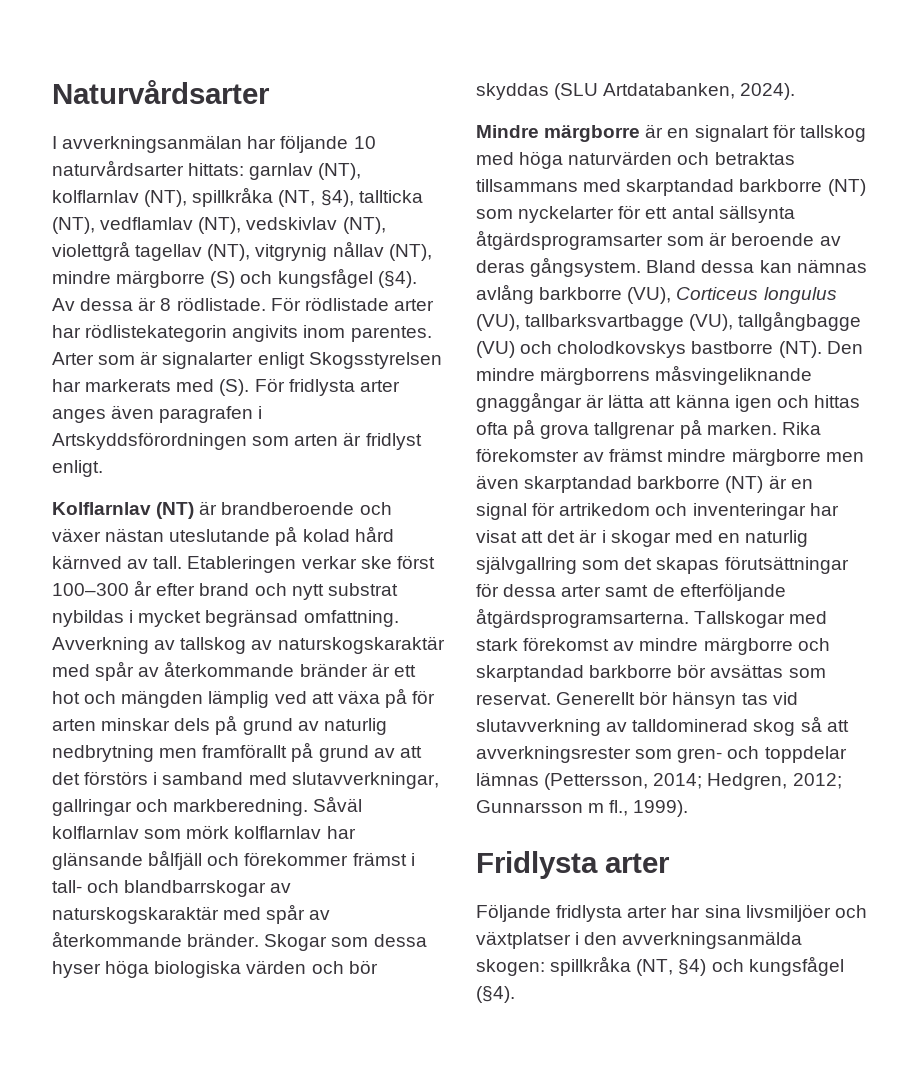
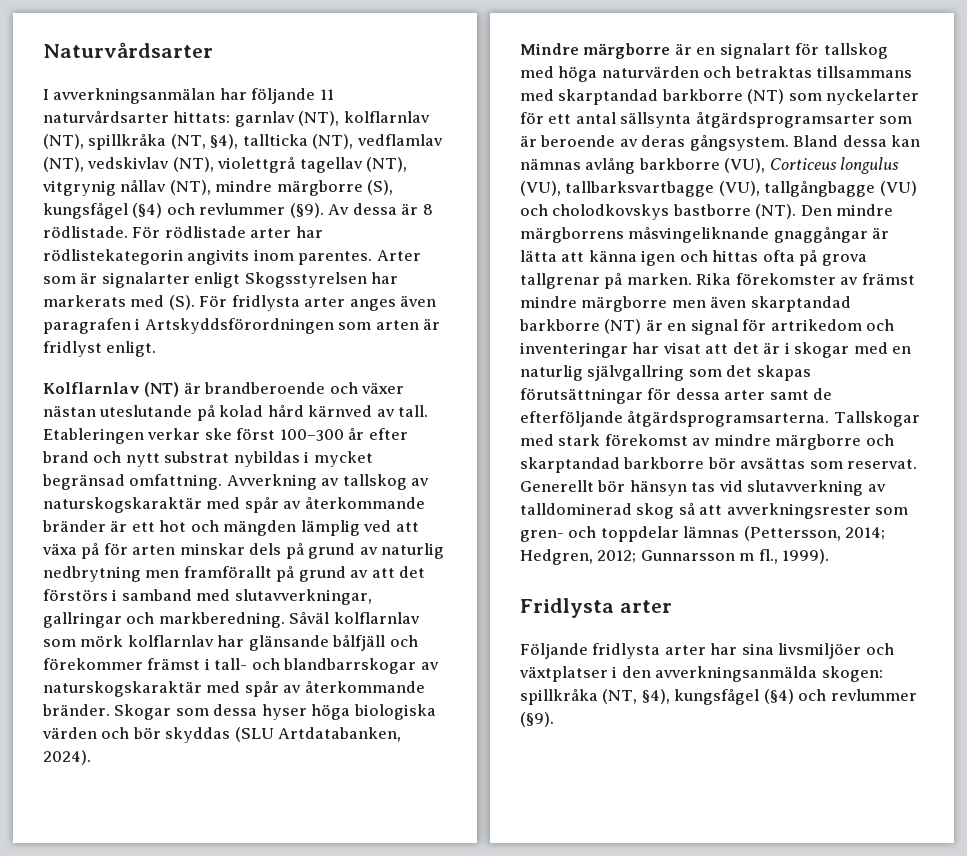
- I avverkningsanmälan har följande 10 naturvårdsarter hittats: garnlav (NT), kolflarnlav (NT), spillkråka (NT, §4), tallticka (NT), vedflamlav (NT), vedskivlav (NT), violettgrå tagellav (NT), vitgrynig nållav (NT), mindre märgborre (S) och kungsfågel (§4).
+ I avverkningsanmälan har följande 11 naturvårdsarter hittats: garnlav (NT), kolflarnlav (NT), spillkråka (NT, §4), tallticka (NT), vedflamlav (NT), vedskivlav (NT), violettgrå tagellav (NT), vitgrynig nållav (NT), mindre märgborre (S), kungsfågel (§4) och revlummer (§9).
- Följande fridlysta arter har sina livsmiljöer och växtplatser i den avverkningsanmälda skogen: spillkråka (NT, §4) och kungsfågel (§4).
+ Följande fridlysta arter har sina livsmiljöer och växtplatser i den avverkningsanmälda skogen: spillkråka (NT, §4), kungsfågel (§4) och revlummer (§9).

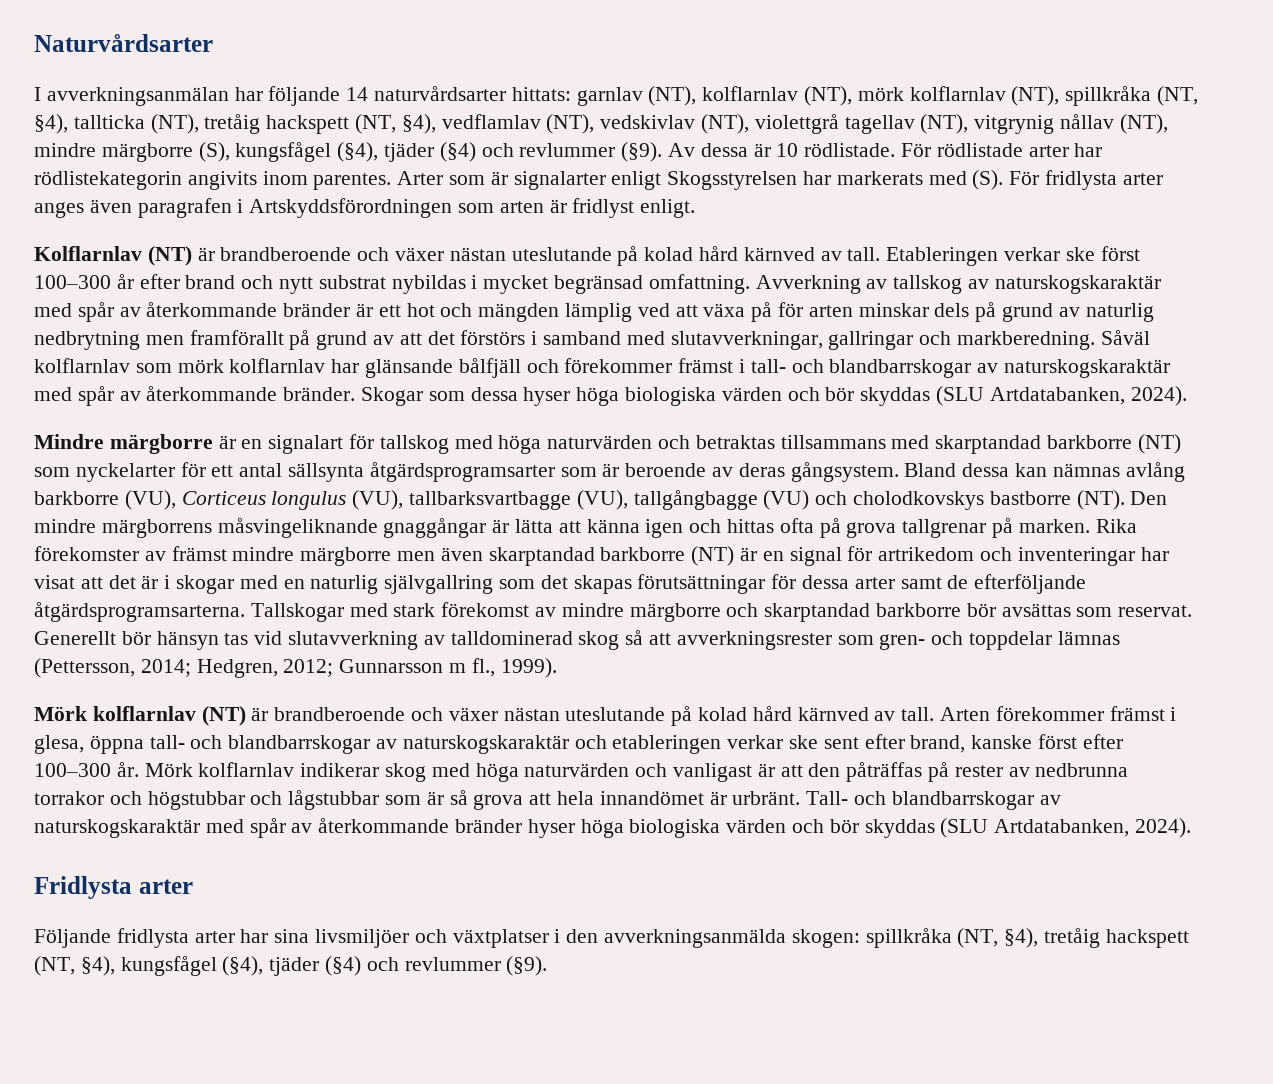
- I avverkningsanmälan har följande 11 naturvårdsarter hittats: garnlav (NT), kolflarnlav (NT), spillkråka (NT, §4), tallticka (NT), vedflamlav (NT), vedskivlav (NT), violettgrå tagellav (NT), vitgrynig nållav (NT), mindre märgborre (S), kungsfågel (§4) och revlummer (§9).
+ I avverkningsanmälan har följande 14 naturvårdsarter hittats: garnlav (NT), kolflarnlav (NT), mörk kolflarnlav (NT), spillkråka (NT, §4), tallticka (NT), tretåig hackspett (NT, §4), vedflamlav (NT), vedskivlav (NT), violettgrå tagellav (NT), vitgrynig nållav (NT), mindre märgborre (S), kungsfågel (§4), tjäder (§4) och revlummer (§9).
- Av dessa är 8 rödlistade.
+ Av dessa är 10 rödlistade.
+ Mörk kolflarnlav (NT) är brandberoende och växer nästan uteslutande på kolad hård kärnved av tall. Arten förekommer främst i glesa, öppna tall- och blandbarrskogar av naturskogskaraktär och etableringen verkar ske sent efter brand, kanske först efter 100–300 år. Mörk kolflarnlav indikerar skog med höga naturvärden och vanligast är att den påträffas på rester av nedbrunna torrakor och högstubbar och lågstubbar som är så grova att hela innandömet är urbränt. Tall- och blandbarrskogar av naturskogskaraktär med spår av återkommande bränder hyser höga biologiska värden och bör skyddas (SLU Artdatabanken, 2024).
- Följande fridlysta arter har sina livsmiljöer och växtplatser i den avverkningsanmälda skogen: spillkråka (NT, §4), kungsfågel (§4) och revlummer (§9).
+ Följande fridlysta arter har sina livsmiljöer och växtplatser i den avverkningsanmälda skogen: spillkråka (NT, §4), tretåig hackspett (NT, §4), kungsfågel (§4), tjäder (§4) och revlummer (§9).

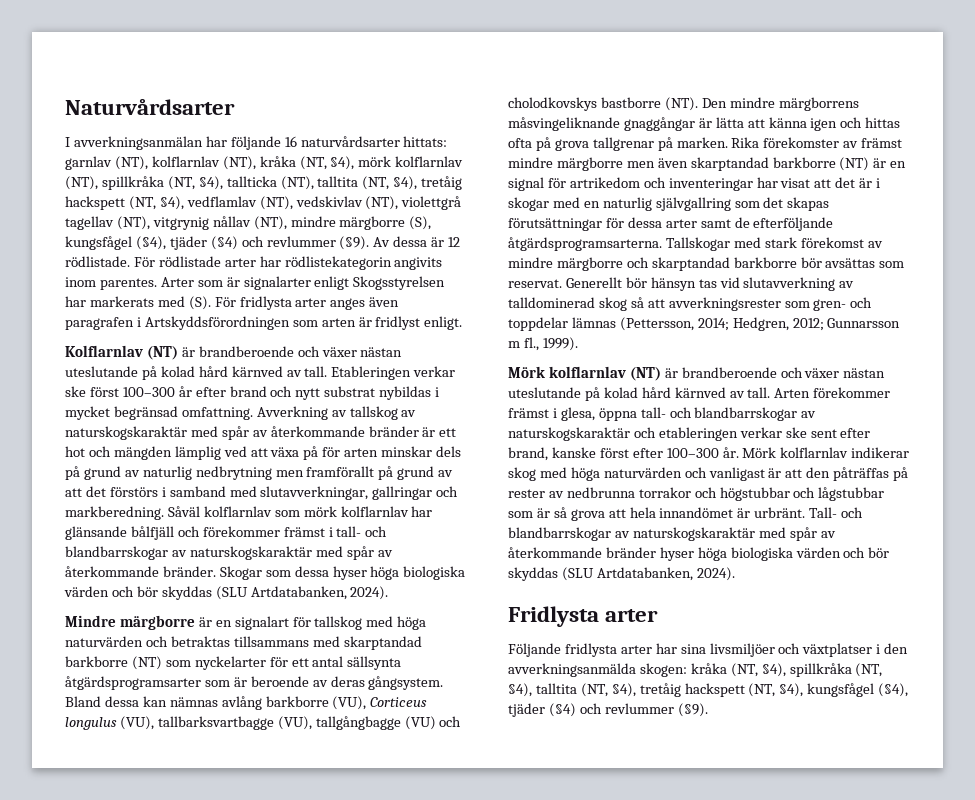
- I avverkningsanmälan har följande 14 naturvårdsarter hittats: garnlav (NT), kolflarnlav (NT), mörk kolflarnlav (NT), spillkråka (NT, §4), tallticka (NT), tretåig hackspett (NT, §4), vedflamlav (NT), vedskivlav (NT), violettgrå tagellav (NT), vitgrynig nållav (NT), mindre märgborre (S), kungsfågel (§4), tjäder (§4) och revlummer (§9).
+ I avverkningsanmälan har följande 16 naturvårdsarter hittats: garnlav (NT), kolflarnlav (NT), kråka (NT, §4), mörk kolflarnlav (NT), spillkråka (NT, §4), tallticka (NT), talltita (NT, §4), tretåig hackspett (NT, §4), vedflamlav (NT), vedskivlav (NT), violettgrå tagellav (NT), vitgrynig nållav (NT), mindre märgborre (S), kungsfågel (§4), tjäder (§4) och revlummer (§9).
- Av dessa är 10 rödlistade.
+ Av dessa är 12 rödlistade.
- Följande fridlysta arter har sina livsmiljöer och växtplatser i den avverkningsanmälda skogen: spillkråka (NT, §4), tretåig hackspett (NT, §4), kungsfågel (§4), tjäder (§4) och revlummer (§9).
+ Följande fridlysta arter har sina livsmiljöer och växtplatser i den avverkningsanmälda skogen: kråka (NT, §4), spillkråka (NT, §4), talltita (NT, §4), tretåig hackspett (NT, §4), kungsfågel (§4), tjäder (§4) och revlummer (§9).

